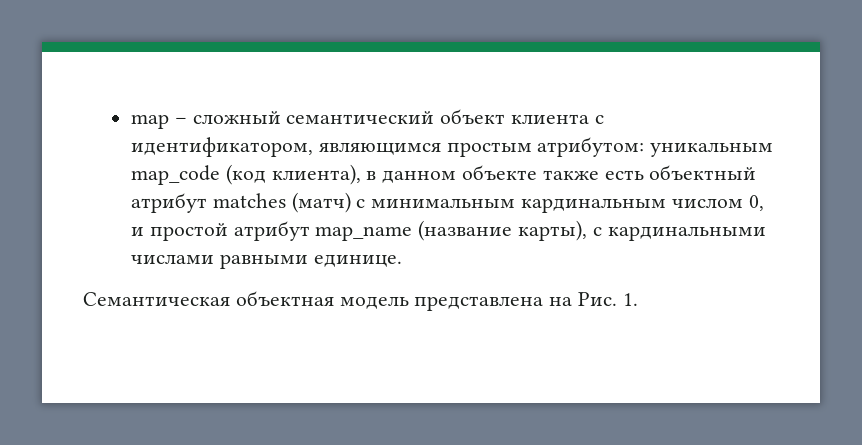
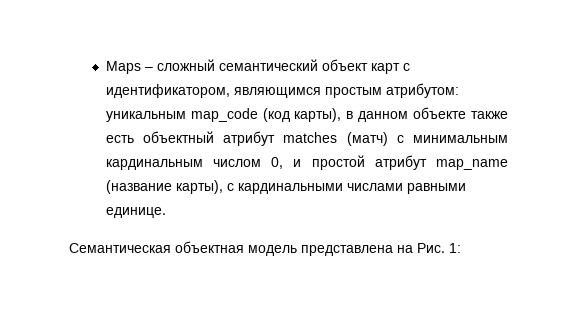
- map – сложный семантический объект клиента c идентификатором, являющимся простым атрибутом: уникальным map_code (код клиента), в данном объекте также есть объектный атрибут matches (матч) с минимальным кардинальным числом 0, и простой атрибут map_name (название карты), с кардинальными числами равными единице.
+ Maps – сложный семантический объект карт c идентификатором, являющимся простым атрибутом: уникальным map_code (код карты), в данном объекте также есть объектный атрибут matches (матч) с минимальным кардинальным числом 0, и простой атрибут map_name (название карты), с кардинальными числами равными единице.
- Семантическая объектная модель представлена на Рис. 1.
+ Семантическая объектная модель представлена на Рис. 1:

